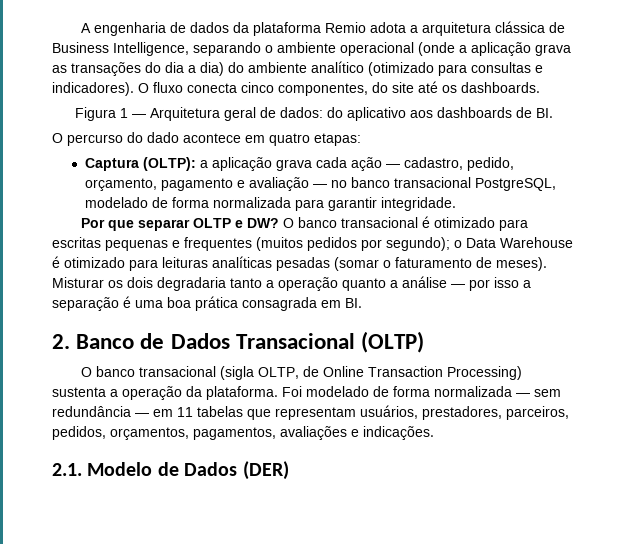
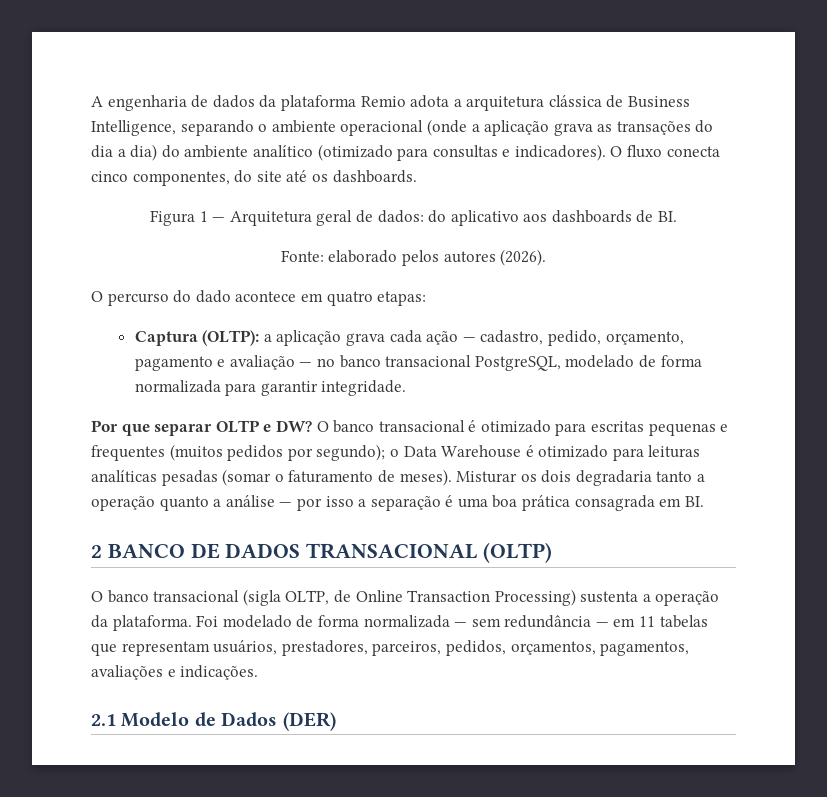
+ Fonte: elaborado pelos autores (2026).
- 2. Banco de Dados Transacional (OLTP)
+ 2 BANCO DE DADOS TRANSACIONAL (OLTP)
- 2.1. Modelo de Dados (DER)
+ 2.1 Modelo de Dados (DER)

